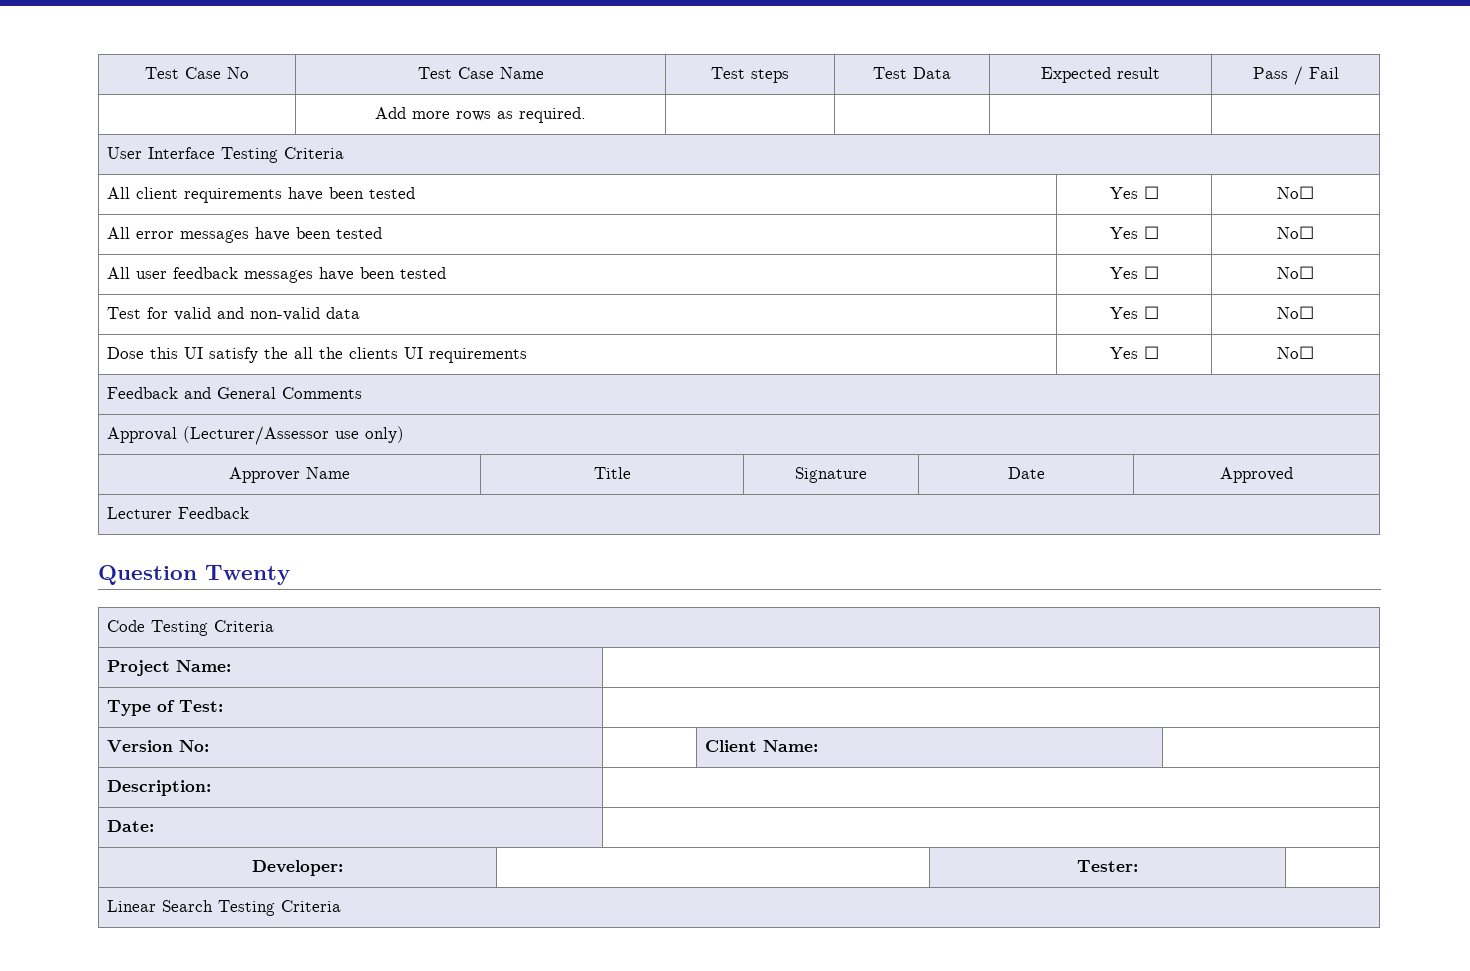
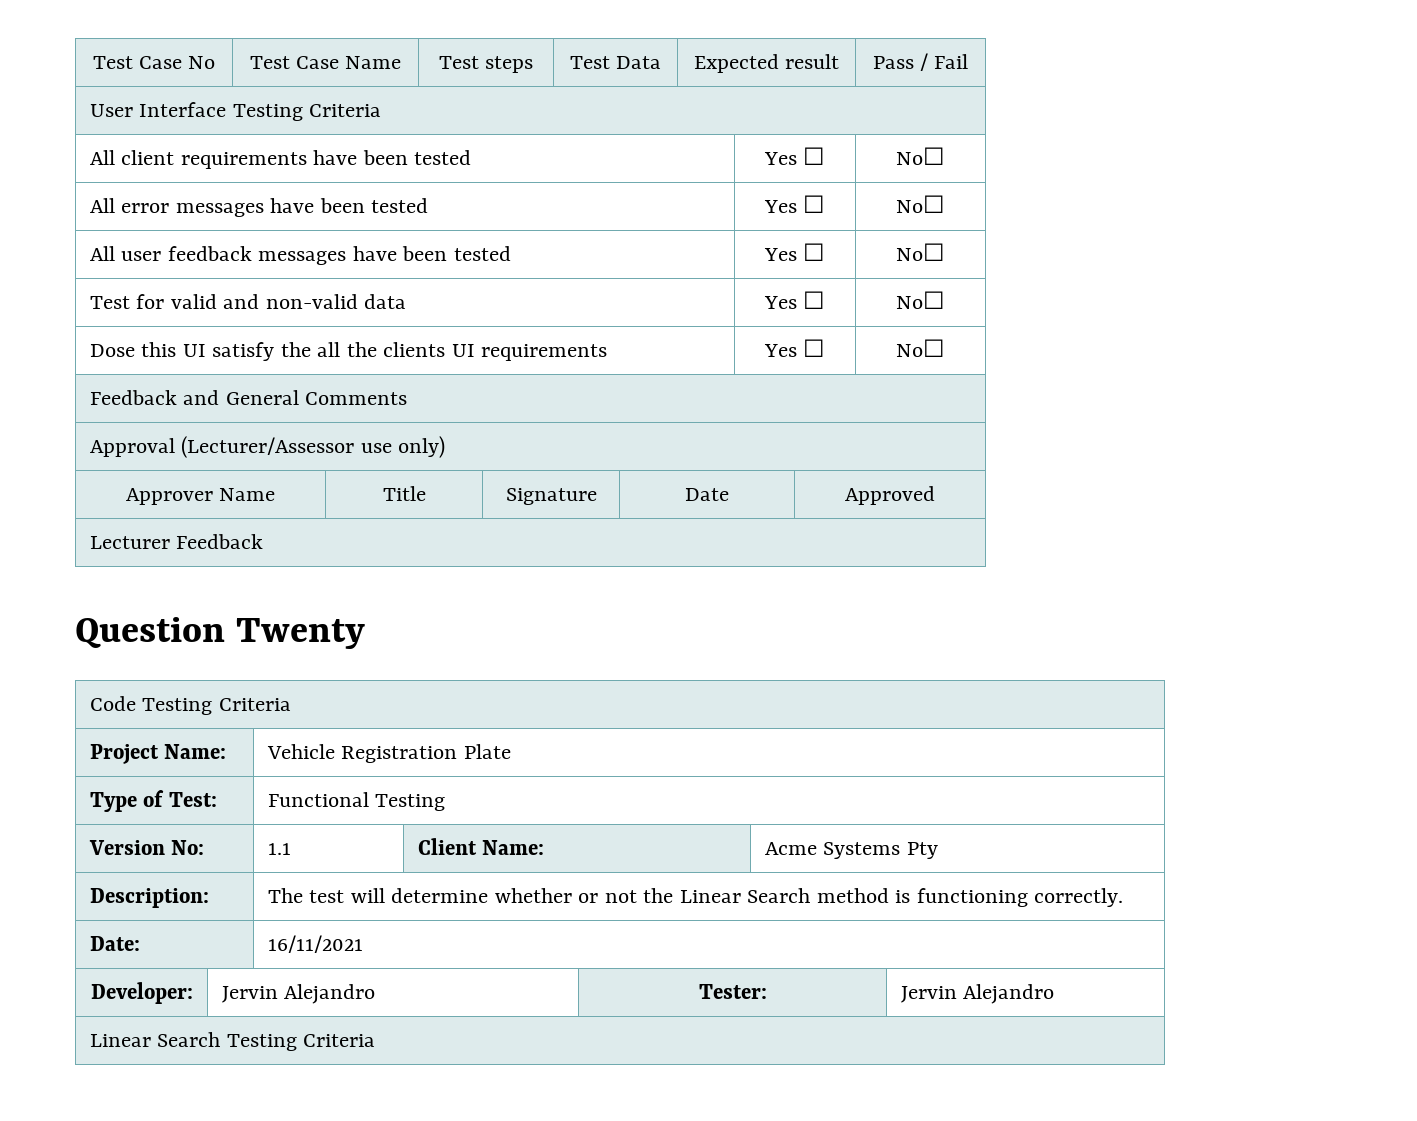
- | Add more rows as required. | | | |
- Project Name: |
+ Project Name: | Vehicle Registration Plate
- Type of Test: |
+ Type of Test: | Functional Testing
- Version No: | | Client Name: |
- Description: |
+ Version No: | 1.1 | Client Name: | Acme Systems Pty
+ Description: | The test will determine whether or not the Linear Search method is functioning correctly.
- Date: |
+ Date: | 16/11/2021
- Developer: | | Tester: |
+ Developer: | Jervin Alejandro | Tester: | Jervin Alejandro

